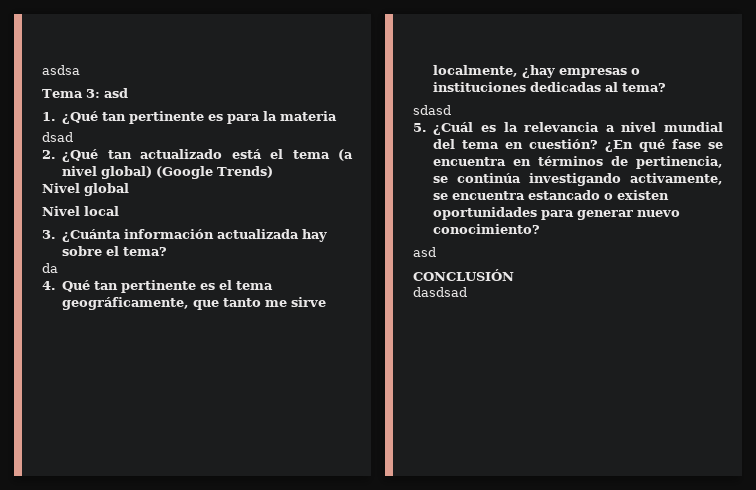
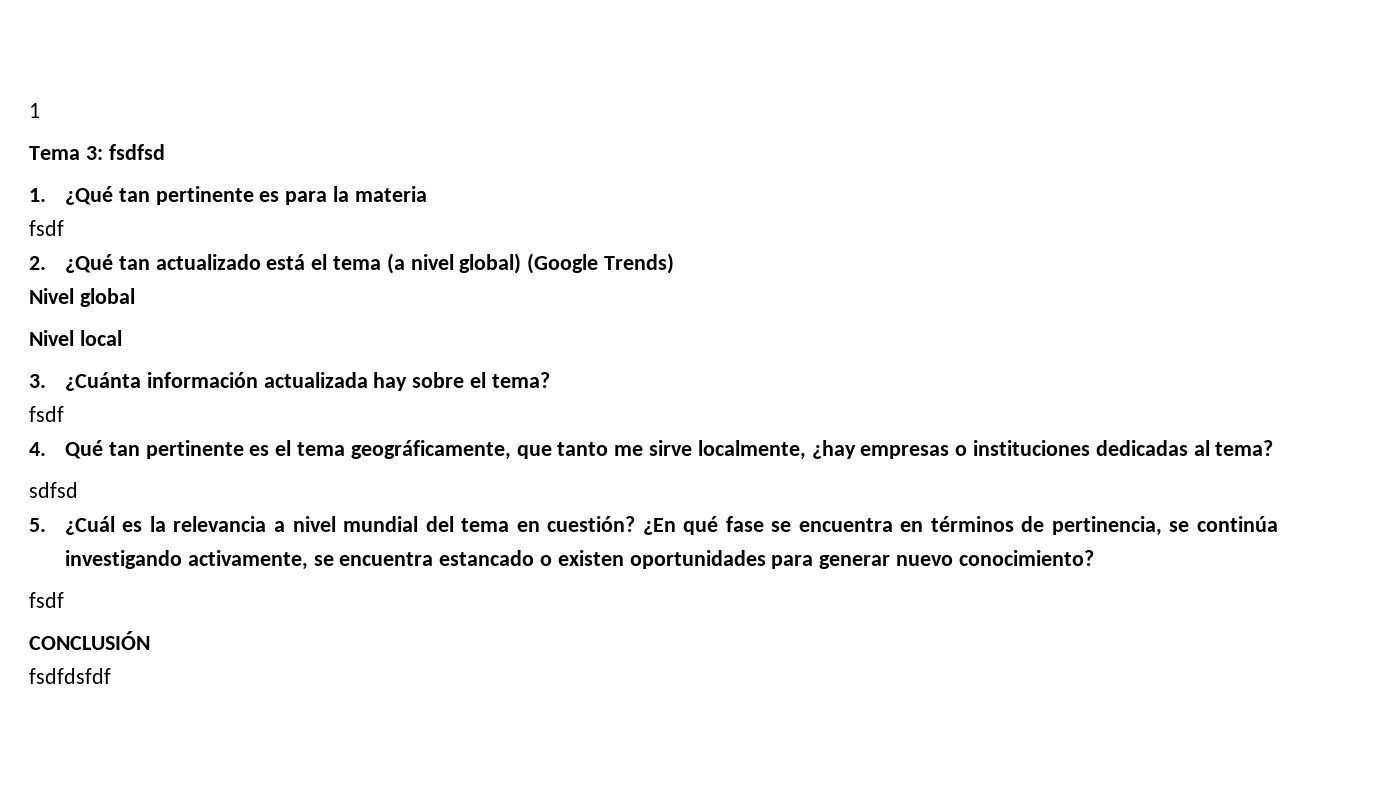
- asdsa
+ 1
- Tema 3: asd
+ Tema 3: fsdfsd
  1. ¿Qué tan pertinente es para la materia
- dsad
+ fsdf
  3. ¿Cuánta información actualizada hay sobre el tema?
- da
+ fsdf
- sdasd
+ sdfsd
  ¿En qué fase se encuentra en términos de pertinencia, se continúa investigando activamente, se encuentra estancado o existen oportunidades para generar nuevo conocimiento?
- asd
+ fsdf
- dasdsad
+ fsdfdsfdf

